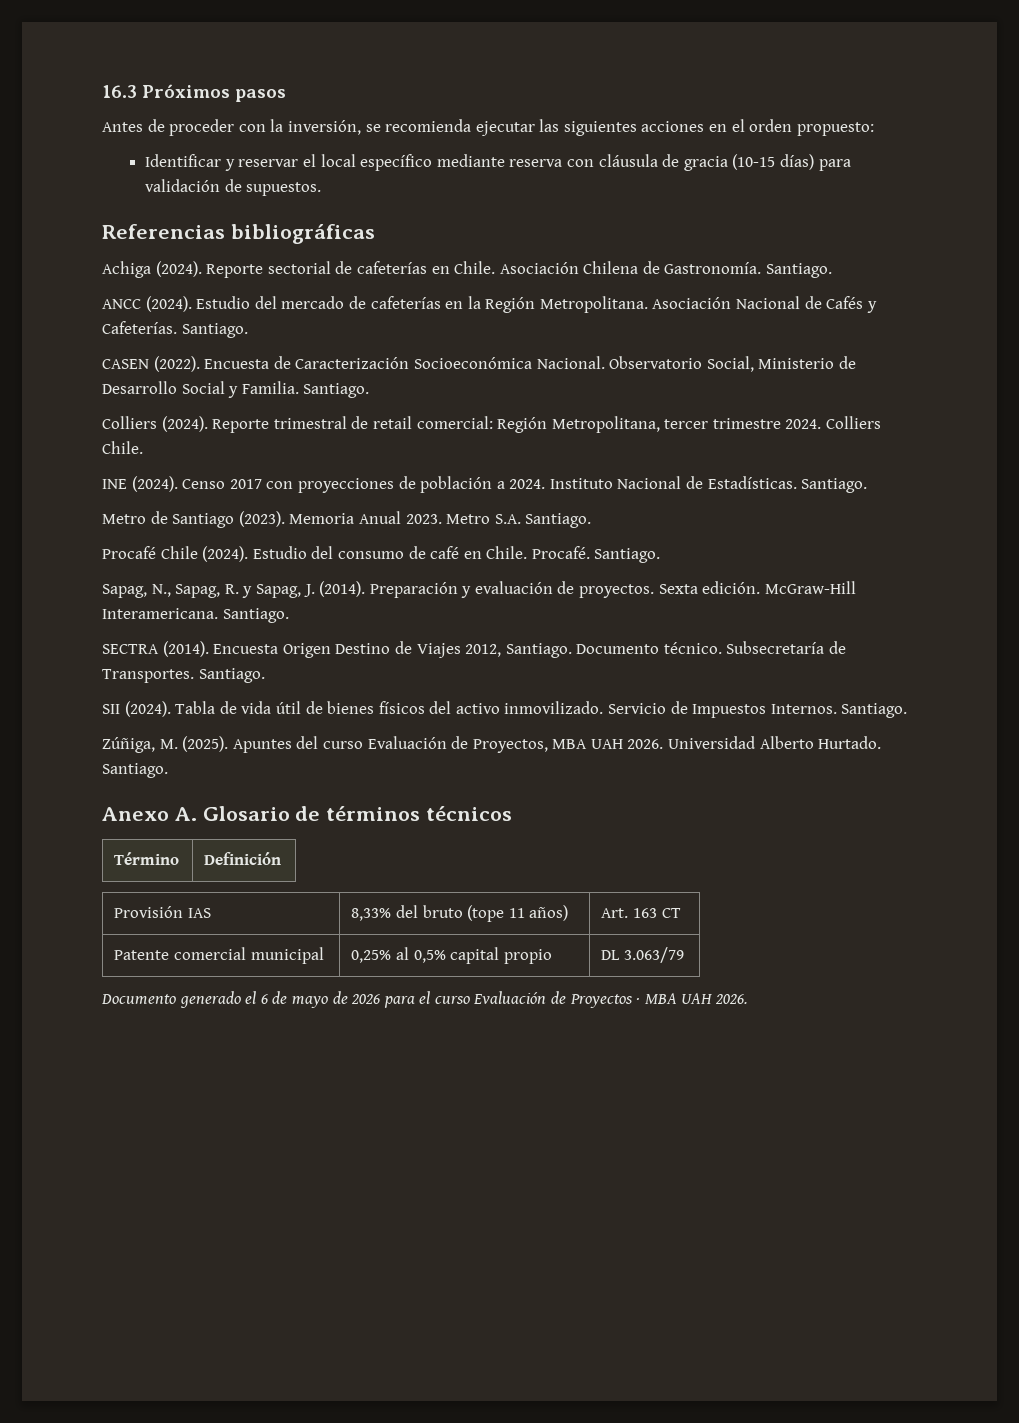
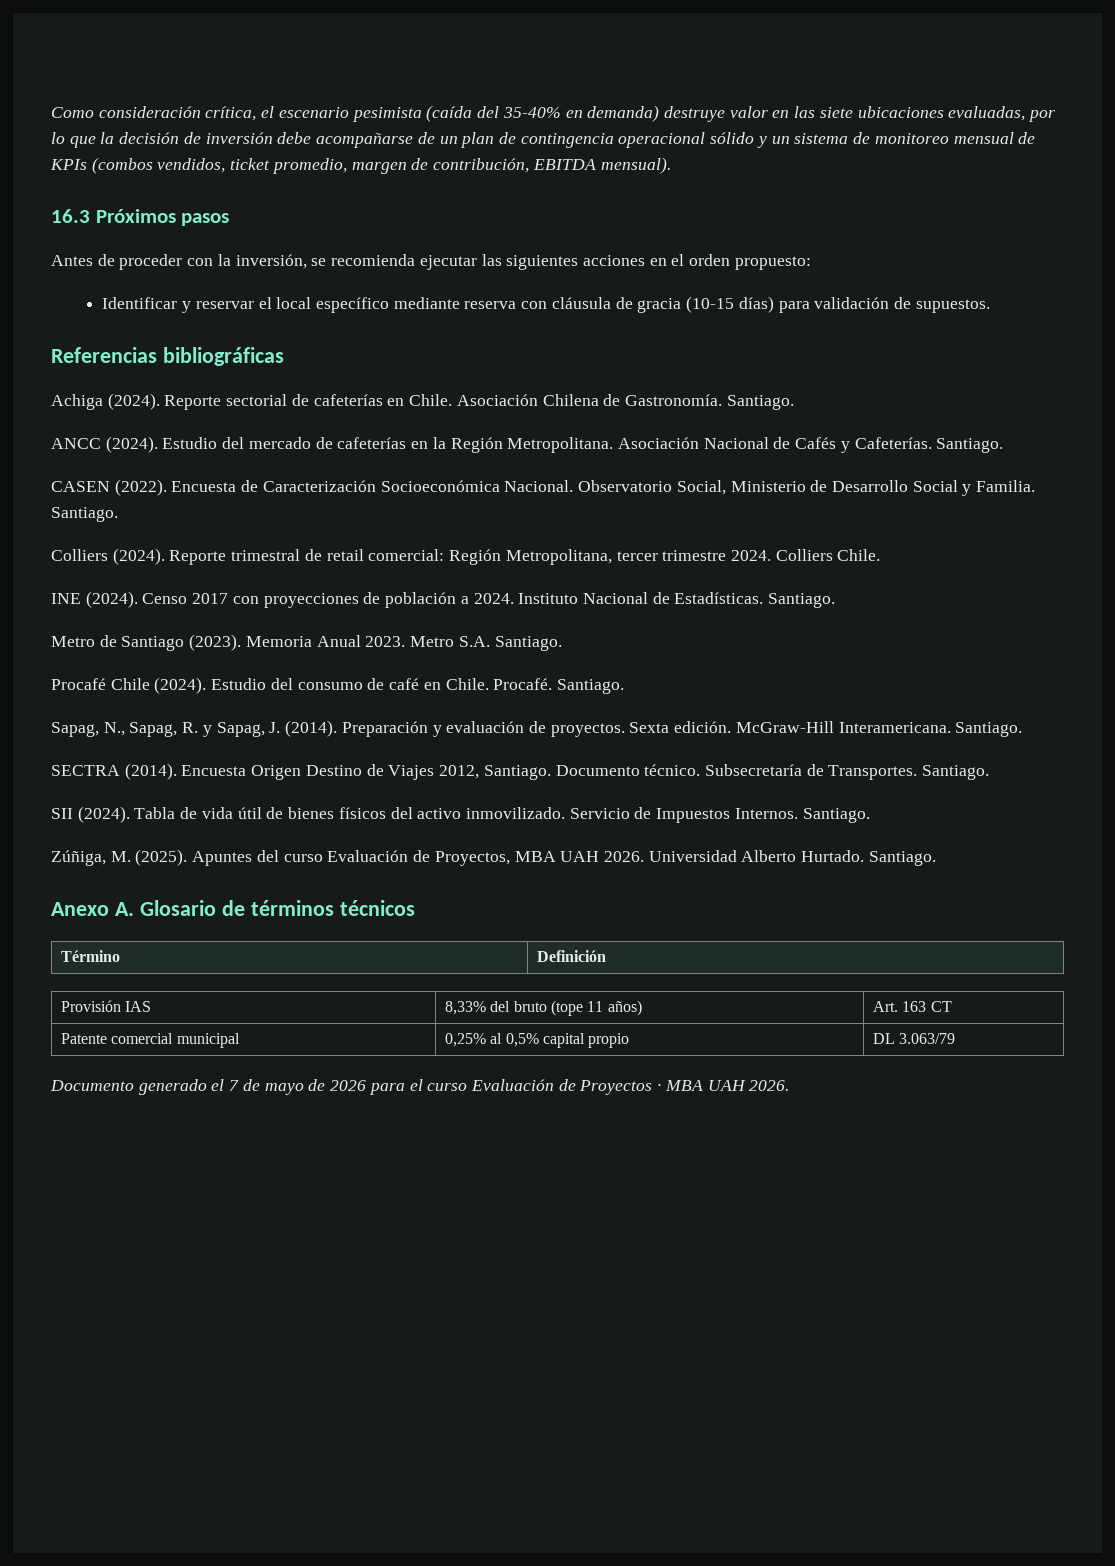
+ Como consideración crítica, el escenario pesimista (caída del 35-40% en demanda) destruye valor en las siete ubicaciones evaluadas, por lo que la decisión de inversión debe acompañarse de un plan de contingencia operacional sólido y un sistema de monitoreo mensual de KPIs (combos vendidos, ticket promedio, margen de contribución, EBITDA mensual).
- Documento generado el 6 de mayo de 2026 para el curso Evaluación de Proyectos · MBA UAH 2026.
+ Documento generado el 7 de mayo de 2026 para el curso Evaluación de Proyectos · MBA UAH 2026.

